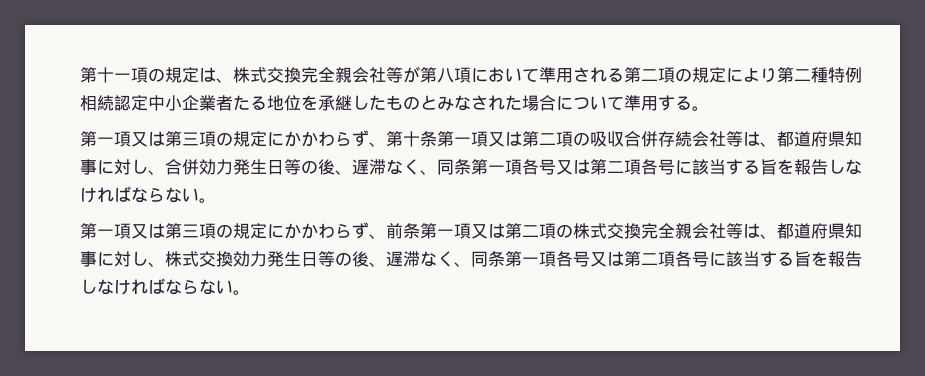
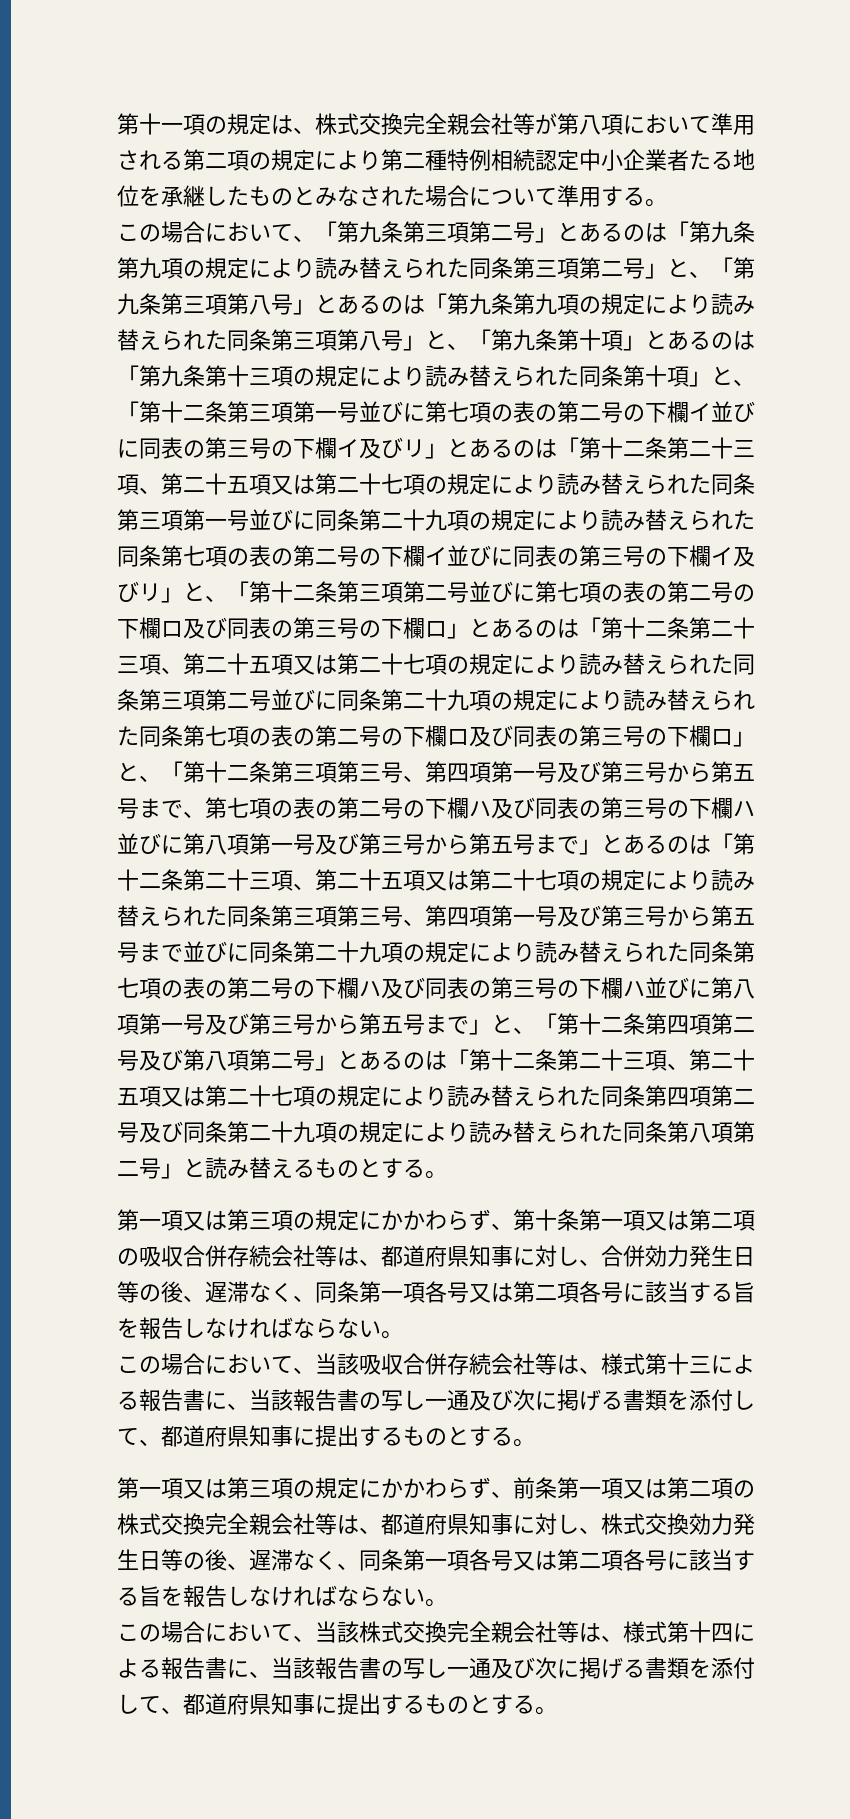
+ この場合において、「第九条第三項第二号」とあるのは「第九条第九項の規定により読み替えられた同条第三項第二号」と、「第九条第三項第八号」とあるのは「第九条第九項の規定により読み替えられた同条第三項第八号」と、「第九条第十項」とあるのは「第九条第十三項の規定により読み替えられた同条第十項」と、「第十二条第三項第一号並びに第七項の表の第二号の下欄イ並びに同表の第三号の下欄イ及びリ」とあるのは「第十二条第二十三項、第二十五項又は第二十七項の規定により読み替えられた同条第三項第一号並びに同条第二十九項の規定により読み替えられた同条第七項の表の第二号の下欄イ並びに同表の第三号の下欄イ及びリ」と、「第十二条第三項第二号並びに第七項の表の第二号の下欄ロ及び同表の第三号の下欄ロ」とあるのは「第十二条第二十三項、第二十五項又は第二十七項の規定により読み替えられた同条第三項第二号並びに同条第二十九項の規定により読み替えられた同条第七項の表の第二号の下欄ロ及び同表の第三号の下欄ロ」と、「第十二条第三項第三号、第四項第一号及び第三号から第五号まで、第七項の表の第二号の下欄ハ及び同表の第三号の下欄ハ並びに第八項第一号及び第三号から第五号まで」とあるのは「第十二条第二十三項、第二十五項又は第二十七項の規定により読み替えられた同条第三項第三号、第四項第一号及び第三号から第五号まで並びに同条第二十九項の規定により読み替えられた同条第七項の表の第二号の下欄ハ及び同表の第三号の下欄ハ並びに第八項第一号及び第三号から第五号まで」と、「第十二条第四項第二号及び第八項第二号」とあるのは「第十二条第二十三項、第二十五項又は第二十七項の規定により読み替えられた同条第四項第二号及び同条第二十九項の規定により読み替えられた同条第八項第二号」と読み替えるものとする。
+ この場合において、当該吸収合併存続会社等は、様式第十三による報告書に、当該報告書の写し一通及び次に掲げる書類を添付して、都道府県知事に提出するものとする。
+ この場合において、当該株式交換完全親会社等は、様式第十四による報告書に、当該報告書の写し一通及び次に掲げる書類を添付して、都道府県知事に提出するものとする。

